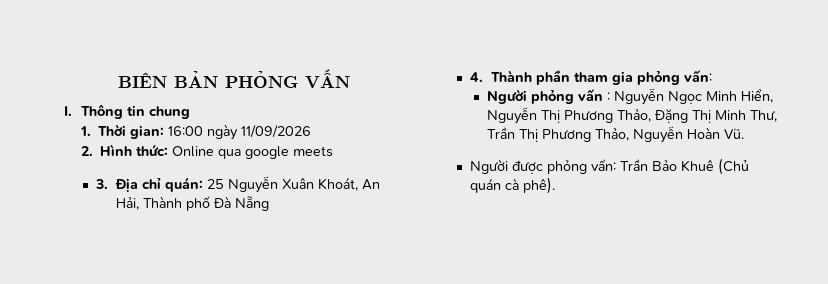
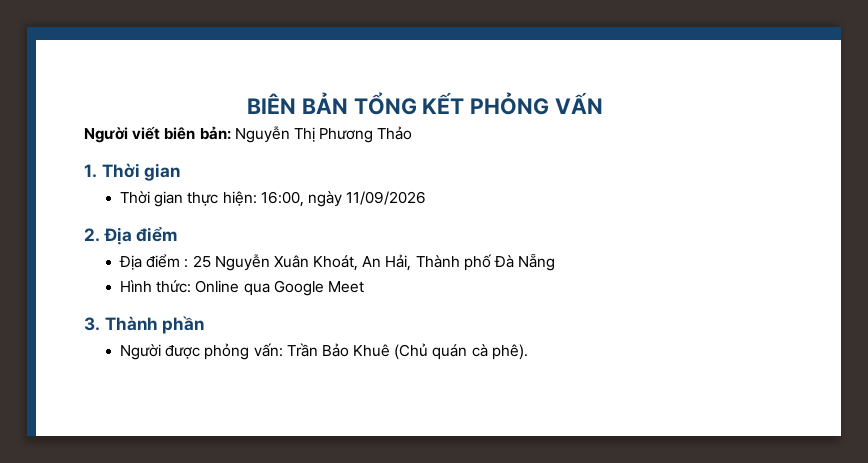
- BIÊN BẢN PHỎNG VẤN
+ BIÊN BẢN TỔNG KẾT PHỎNG VẤN
- I. Thông tin chung
- 1. Thời gian: 16:00 ngày 11/09/2026
- 2. Hình thức: Online qua google meets
- 3. Địa chỉ quán: 25 Nguyễn Xuân Khoát, An Hải, Thành phố Đà Nẵng
+ Người viết biên bản: Nguyễn Thị Phương Thảo
+ 1. Thời gian
+ Thời gian thực hiện: 16:00, ngày 11/09/2026
+ 2. Địa điểm
+ Địa điểm : 25 Nguyễn Xuân Khoát, An Hải, Thành phố Đà Nẵng
- 4. Thành phần tham gia phỏng vấn:
- Người phỏng vấn : Nguyễn Ngọc Minh Hiển, Nguyễn Thị Phương Thảo, Đặng Thị Minh Thư, Trần Thị Phương Thảo, Nguyễn Hoàn Vũ.
+ Hình thức: Online qua Google Meet
+ 3. Thành phần

